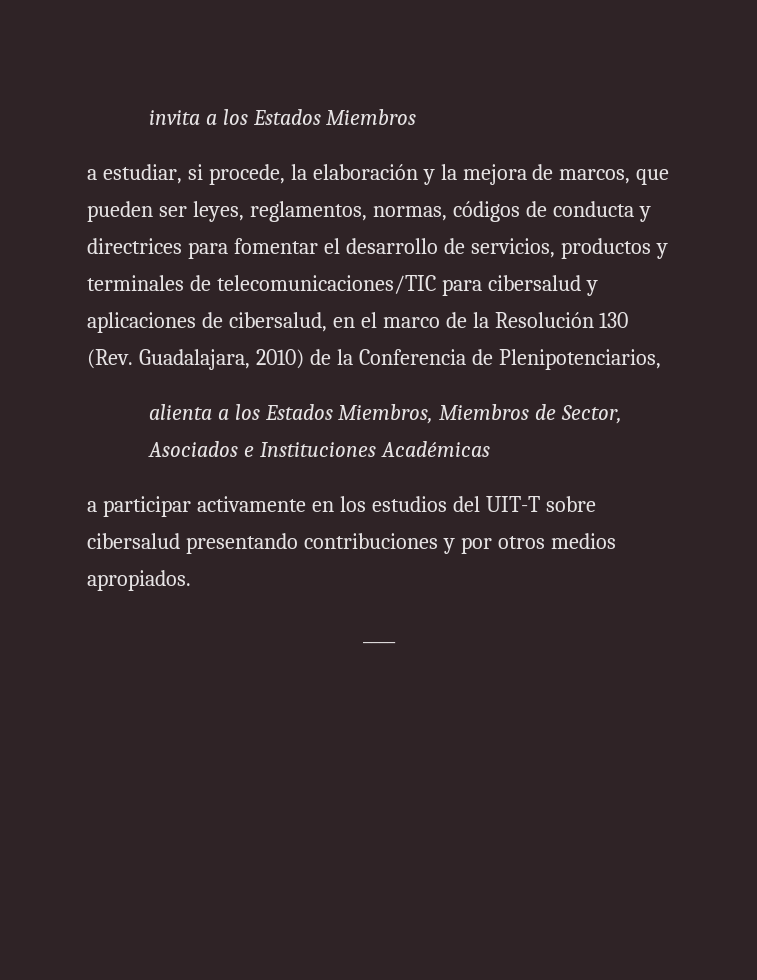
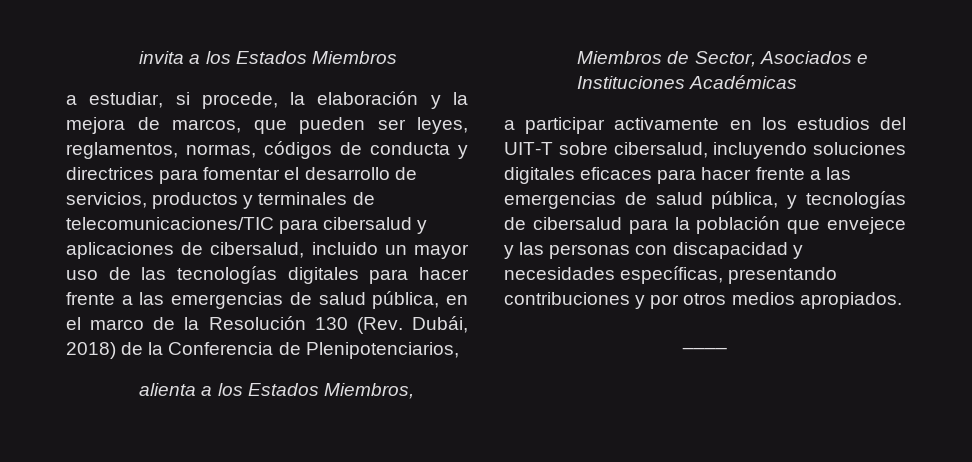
- a estudiar, si procede, la elaboración y la mejora de marcos, que pueden ser leyes, reglamentos, normas, códigos de conducta y directrices para fomentar el desarrollo de servicios, productos y terminales de telecomunicaciones/TIC para cibersalud y aplicaciones de cibersalud, en el marco de la Resolución 130 (Rev. Guadalajara, 2010) de la Conferencia de Plenipotenciarios,
+ a estudiar, si procede, la elaboración y la mejora de marcos, que pueden ser leyes, reglamentos, normas, códigos de conducta y directrices para fomentar el desarrollo de servicios, productos y terminales de telecomunicaciones/TIC para cibersalud y aplicaciones de cibersalud, incluido un mayor uso de las tecnologías digitales para hacer frente a las emergencias de salud pública, en el marco de la Resolución 130 (Rev. Dubái, 2018) de la Conferencia de Plenipotenciarios,
- a participar activamente en los estudios del UIT-T sobre cibersalud presentando contribuciones y por otros medios apropiados.
+ a participar activamente en los estudios del UIT-T sobre cibersalud, incluyendo soluciones digitales eficaces para hacer frente a las emergencias de salud pública, y tecnologías de cibersalud para la población que envejece y las personas con discapacidad y necesidades específicas, presentando contribuciones y por otros medios apropiados.

